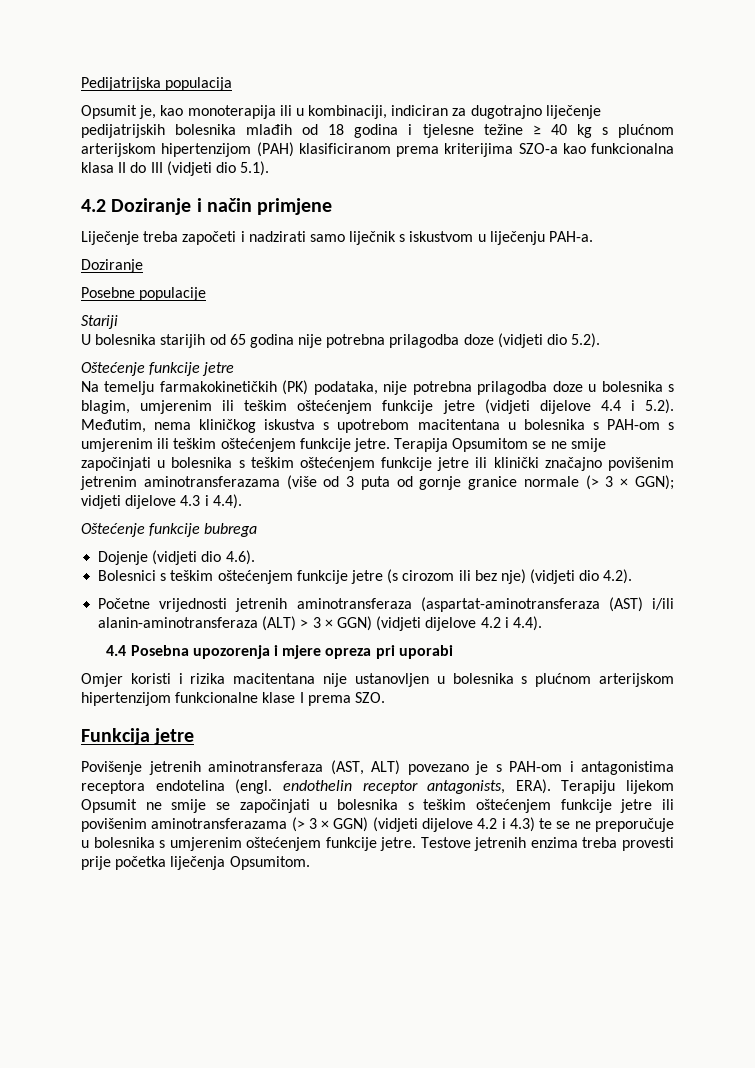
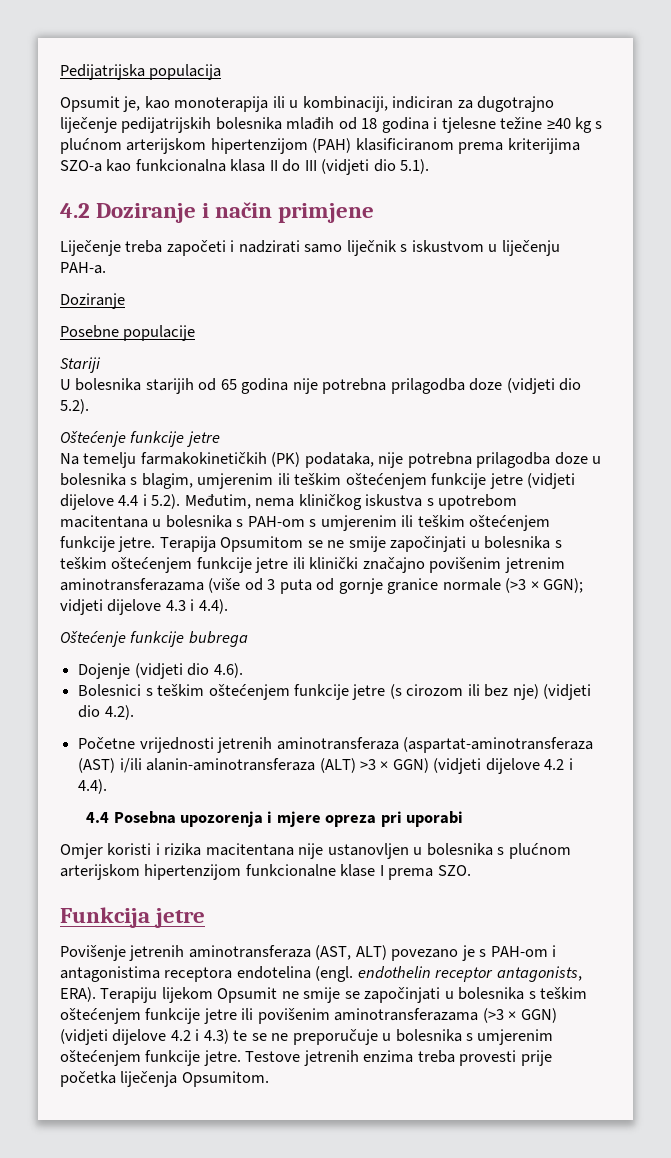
- Opsumit je, kao monoterapija ili u kombinaciji, indiciran za dugotrajno liječenje pedijatrijskih bolesnika mlađih od 18 godina i tjelesne težine ≥ 40 kg s plućnom arterijskom hipertenzijom (PAH) klasificiranom prema kriterijima SZO-a kao funkcionalna klasa II do III (vidjeti dio 5.1).
+ Opsumit je, kao monoterapija ili u kombinaciji, indiciran za dugotrajno liječenje pedijatrijskih bolesnika mlađih od 18 godina i tjelesne težine ≥40 kg s plućnom arterijskom hipertenzijom (PAH) klasificiranom prema kriterijima SZO-a kao funkcionalna klasa II do III (vidjeti dio 5.1).
- Terapija Opsumitom se ne smije započinjati u bolesnika s teškim oštećenjem funkcije jetre ili klinički značajno povišenim jetrenim aminotransferazama (više od 3 puta od gornje granice normale (> 3 × GGN); vidjeti dijelove 4.3 i 4.4).
+ Terapija Opsumitom se ne smije započinjati u bolesnika s teškim oštećenjem funkcije jetre ili klinički značajno povišenim jetrenim aminotransferazama (više od 3 puta od gornje granice normale (>3 × GGN); vidjeti dijelove 4.3 i 4.4).
- Početne vrijednosti jetrenih aminotransferaza (aspartat-aminotransferaza (AST) i/ili alanin-aminotransferaza (ALT) > 3 × GGN) (vidjeti dijelove 4.2 i 4.4).
+ Početne vrijednosti jetrenih aminotransferaza (aspartat-aminotransferaza (AST) i/ili alanin-aminotransferaza (ALT) >3 × GGN) (vidjeti dijelove 4.2 i 4.4).
- Terapiju lijekom Opsumit ne smije se započinjati u bolesnika s teškim oštećenjem funkcije jetre ili povišenim aminotransferazama (> 3 × GGN) (vidjeti dijelove 4.2 i 4.3) te se ne preporučuje u bolesnika s umjerenim oštećenjem funkcije jetre.
+ Terapiju lijekom Opsumit ne smije se započinjati u bolesnika s teškim oštećenjem funkcije jetre ili povišenim aminotransferazama (>3 × GGN) (vidjeti dijelove 4.2 i 4.3) te se ne preporučuje u bolesnika s umjerenim oštećenjem funkcije jetre.

